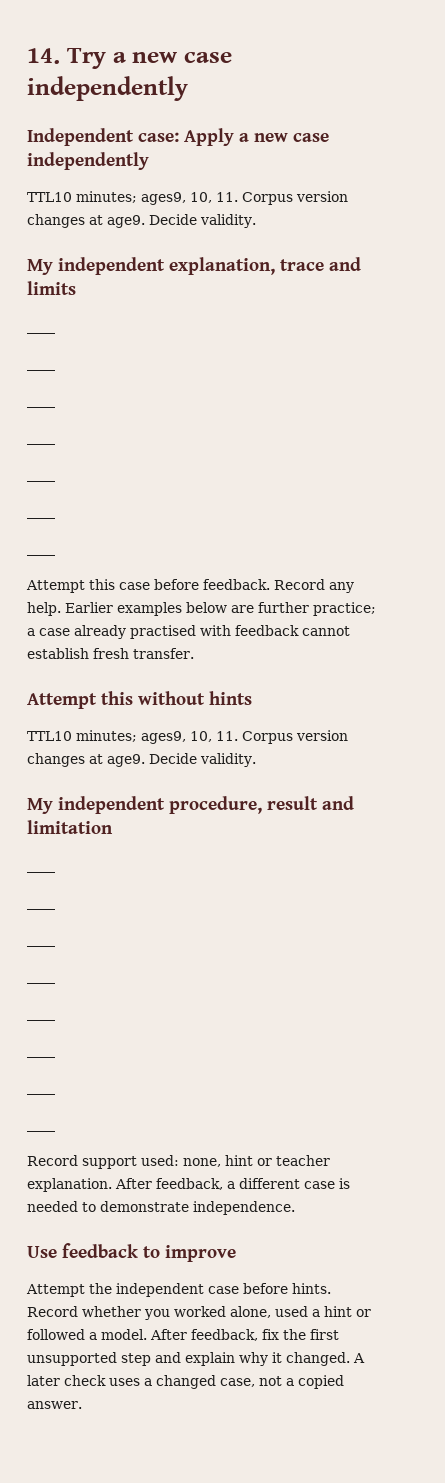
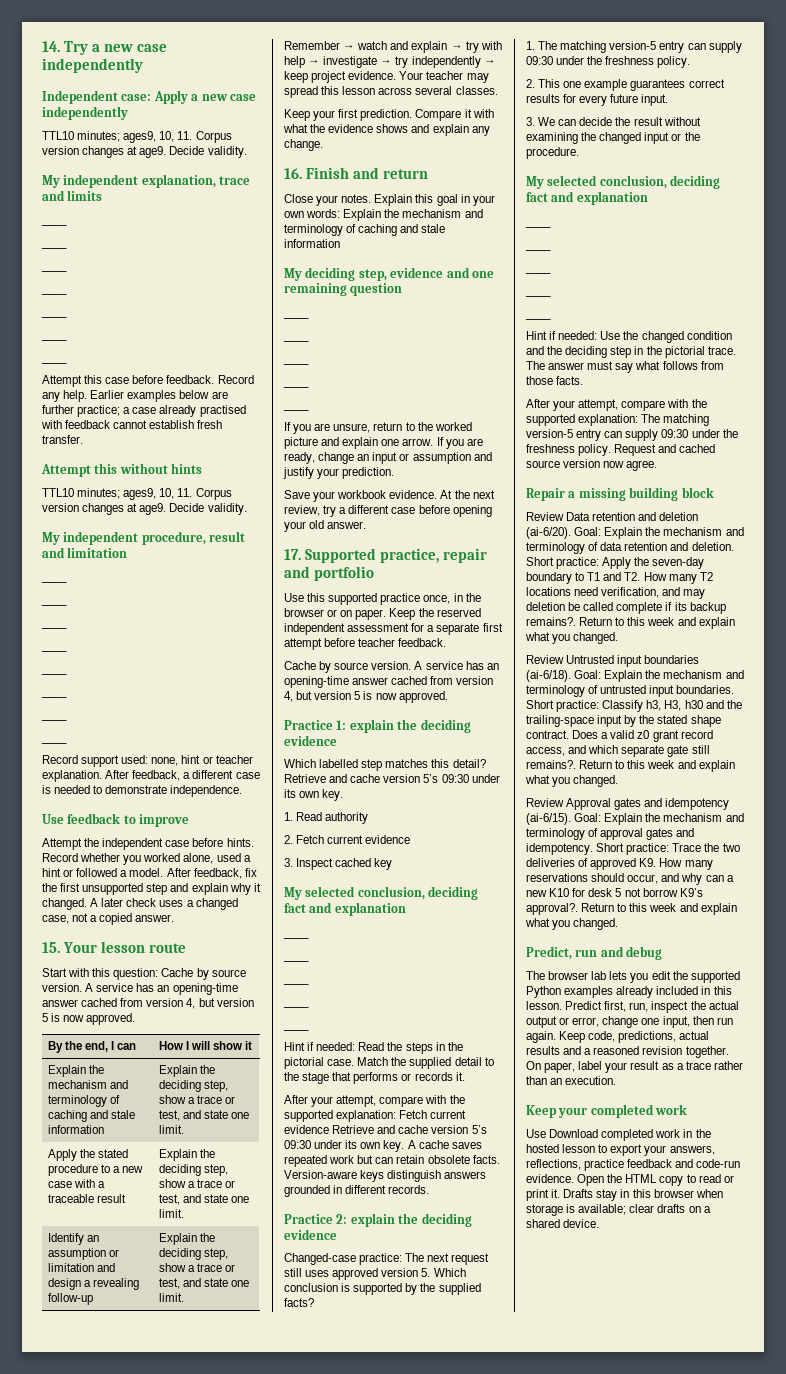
+ 15. Your lesson route
+ Start with this question: Cache by source version. A service has an opening-time answer cached from version 4, but version 5 is now approved.
+ By the end, I can | How I will show it
+ Explain the mechanism and terminology of caching and stale information | Explain the deciding step, show a trace or test, and state one limit.
+ Apply the stated procedure to a new case with a traceable result | Explain the deciding step, show a trace or test, and state one limit.
+ Identify an assumption or limitation and design a revealing follow-up | Explain the deciding step, show a trace or test, and state one limit.
+ Remember → watch and explain → try with help → investigate → try independently → keep project evidence. Your teacher may spread this lesson across several classes.
+ Keep your first prediction. Compare it with what the evidence shows and explain any change.
+ 16. Finish and return
+ Close your notes. Explain this goal in your own words: Explain the mechanism and terminology of caching and stale information
+ My deciding step, evidence and one remaining question
+ ____
+ ____
+ ____
+ ____
+ ____
+ If you are unsure, return to the worked picture and explain one arrow. If you are ready, change an input or assumption and justify your prediction.
+ Save your workbook evidence. At the next review, try a different case before opening your old answer.
+ 17. Supported practice, repair and portfolio
+ Use this supported practice once, in the browser or on paper. Keep the reserved independent assessment for a separate first attempt before teacher feedback.
+ Cache by source version. A service has an opening-time answer cached from version 4, but version 5 is now approved.
+ Practice 1: explain the deciding evidence
+ Which labelled step matches this detail? Retrieve and cache version 5’s 09:30 under its own key.
+ 1. Read authority
+ 2. Fetch current evidence
+ 3. Inspect cached key
+ My selected conclusion, deciding fact and explanation
+ ____
+ ____
+ ____
+ ____
+ ____
+ Hint if needed: Read the steps in the pictorial case. Match the supplied detail to the stage that performs or records it.
+ After your attempt, compare with the supported explanation: Fetch current evidence Retrieve and cache version 5’s 09:30 under its own key. A cache saves repeated work but can retain obsolete facts. Version-aware keys distinguish answers grounded in different records.
+ Practice 2: explain the deciding evidence
+ Changed-case practice: The next request still uses approved version 5. Which conclusion is supported by the supplied facts?
+ 1. The matching version-5 entry can supply 09:30 under the freshness policy.
+ 2. This one example guarantees correct results for every future input.
+ 3. We can decide the result without examining the changed input or the procedure.
+ My selected conclusion, deciding fact and explanation
+ ____
+ ____
+ ____
+ ____
+ ____
+ Hint if needed: Use the changed condition and the deciding step in the pictorial trace. The answer must say what follows from those facts.
+ After your attempt, compare with the supported explanation: The matching version-5 entry can supply 09:30 under the freshness policy. Request and cached source version now agree.
+ Repair a missing building block
+ Review Data retention and deletion (ai-6/20). Goal: Explain the mechanism and terminology of data retention and deletion. Short practice: Apply the seven-day boundary to T1 and T2. How many T2 locations need verification, and may deletion be called complete if its backup remains?. Return to this week and explain what you changed.
+ Review Untrusted input boundaries (ai-6/18). Goal: Explain the mechanism and terminology of untrusted input boundaries. Short practice: Classify h3, H3, h30 and the trailing-space input by the stated shape contract. Does a valid z0 grant record access, and which separate gate still remains?. Return to this week and explain what you changed.
+ Review Approval gates and idempotency (ai-6/15). Goal: Explain the mechanism and terminology of approval gates and idempotency. Short practice: Trace the two deliveries of approved K9. How many reservations should occur, and why can a new K10 for desk 5 not borrow K9’s approval?. Return to this week and explain what you changed.
+ Predict, run and debug
+ The browser lab lets you edit the supported Python examples already included in this lesson. Predict first, run, inspect the actual output or error, change one input, then run again. Keep code, predictions, actual results and a reasoned revision together. On paper, label your result as a trace rather than an execution.
+ Keep your completed work
+ Use Download completed work in the hosted lesson to export your answers, reflections, practice feedback and code-run evidence. Open the HTML copy to read or print it. Drafts stay in this browser when storage is available; clear drafts on a shared device.

